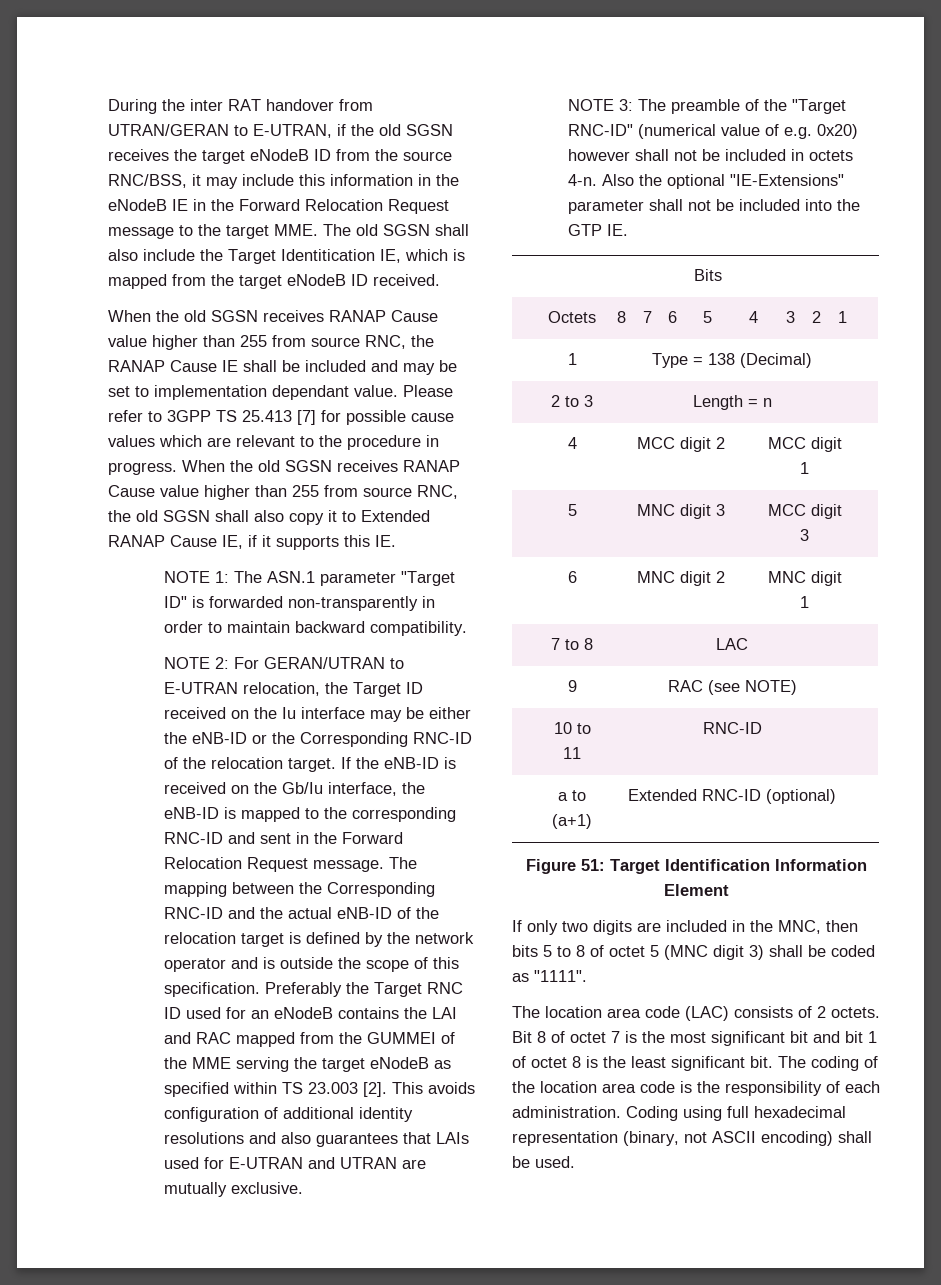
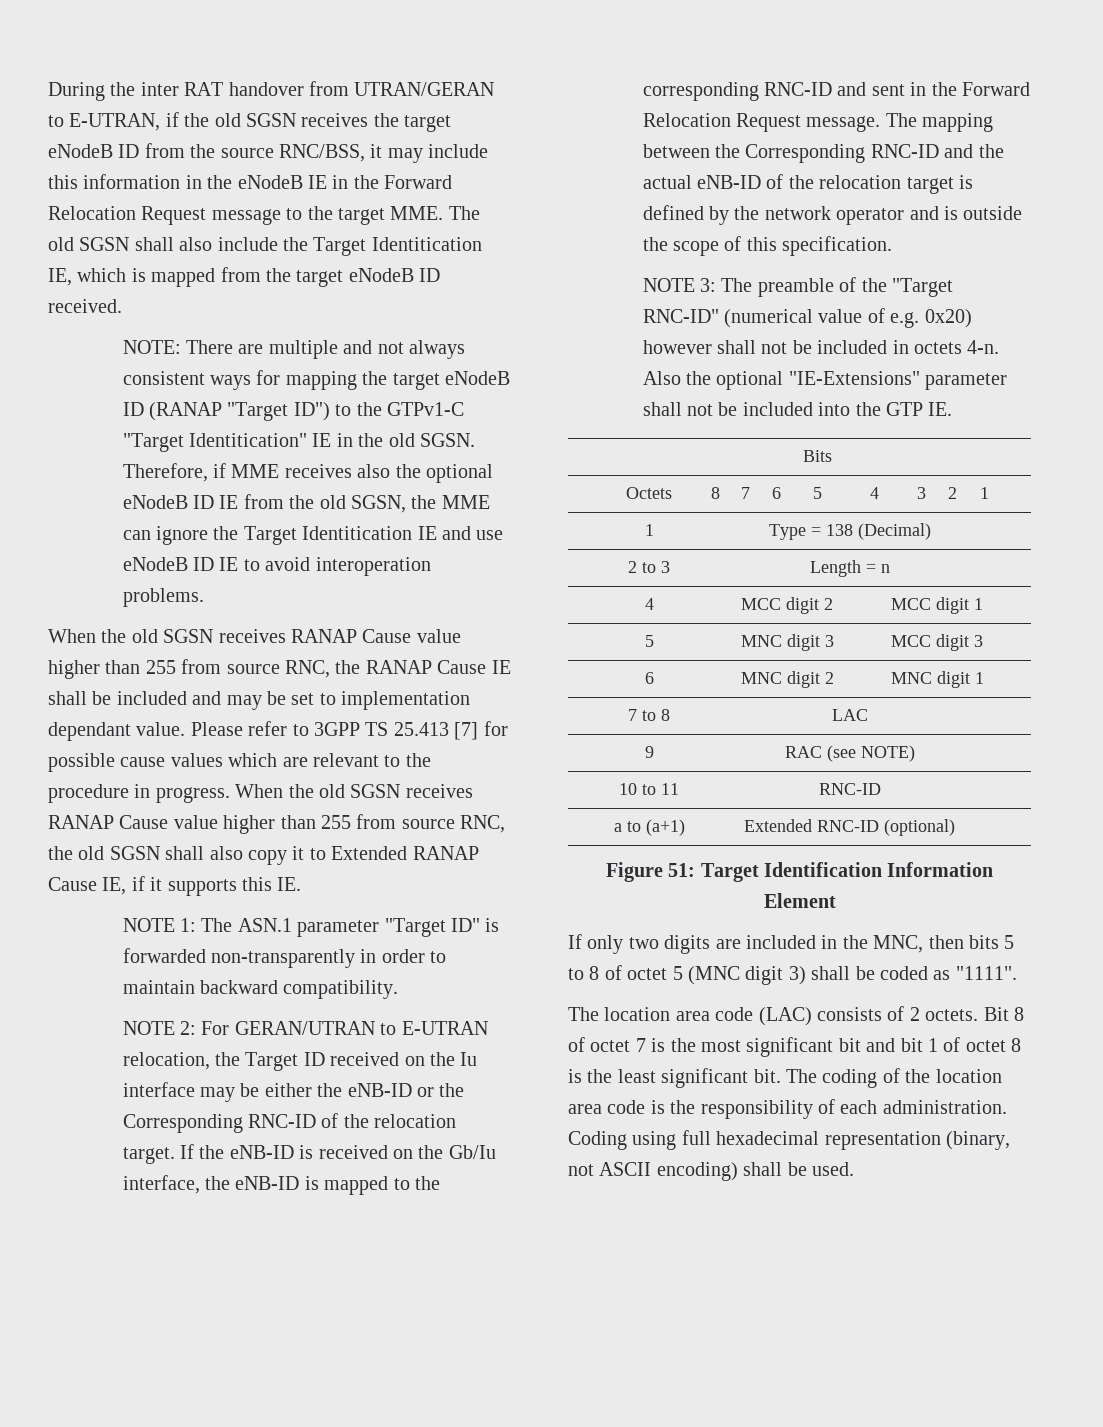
+ NOTE: There are multiple and not always consistent ways for mapping the target eNodeB ID (RANAP "Target ID") to the GTPv1-C "Target Identitication" IE in the old SGSN. Therefore, if MME receives also the optional eNodeB ID IE from the old SGSN, the MME can ignore the Target Identitication IE and use eNodeB ID IE to avoid interoperation problems.
- Preferably the Target RNC ID used for an eNodeB contains the LAI and RAC mapped from the GUMMEI of the MME serving the target eNodeB as specified within TS 23.003 [2]. This avoids configuration of additional identity resolutions and also guarantees that LAIs used for E-UTRAN and UTRAN are mutually exclusive.

